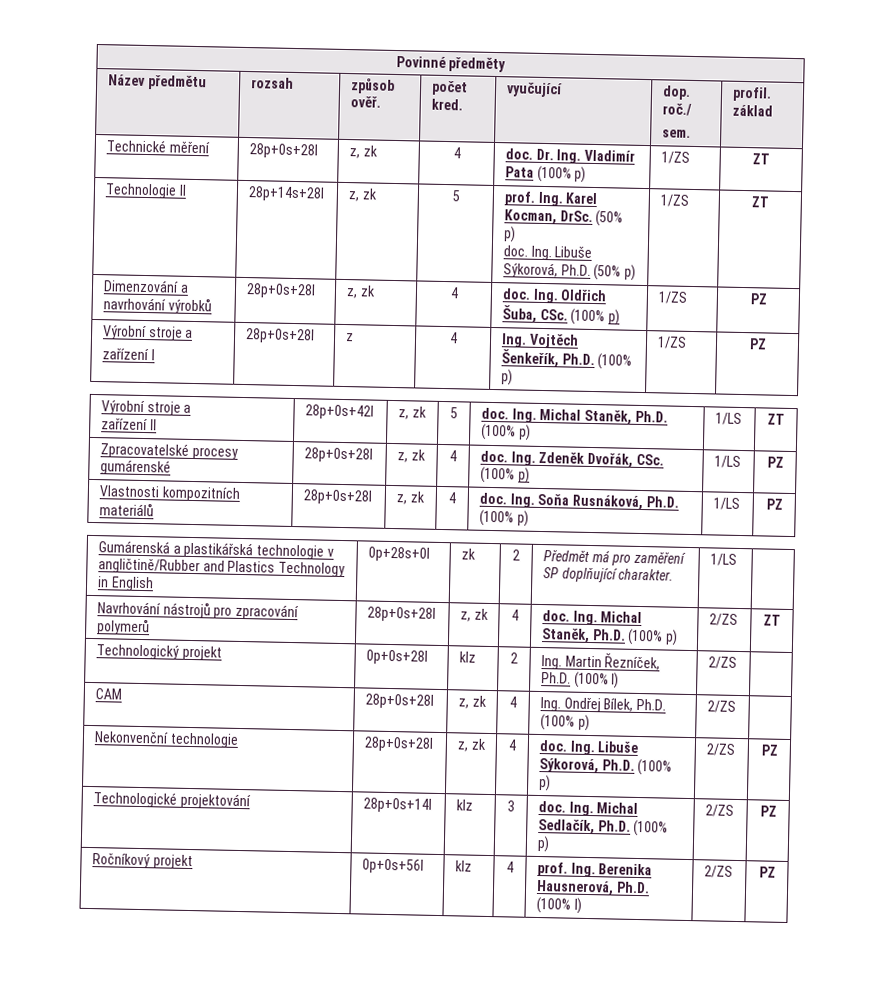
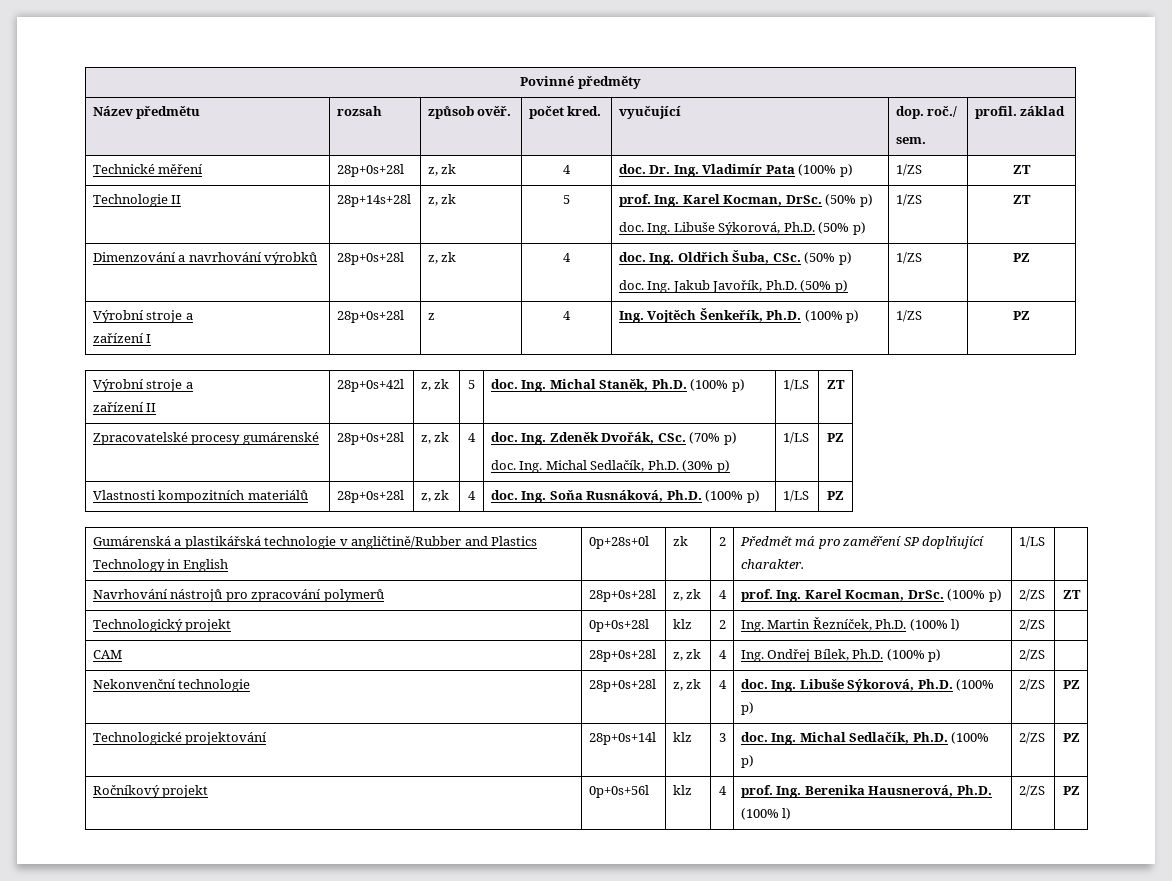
- Dimenzování a navrhování výrobků | 28p+0s+28l | z, zk | 4 | doc. Ing. Oldřich Šuba, CSc. (100% p) | 1/ZS | PZ
+ Dimenzování a navrhování výrobků | 28p+0s+28l | z, zk | 4 | doc. Ing. Oldřich Šuba, CSc. (50% p)
+ doc. Ing. Jakub Javořík, Ph.D. (50% p) | 1/ZS | PZ
- Zpracovatelské procesy gumárenské | 28p+0s+28l | z, zk | 4 | doc. Ing. Zdeněk Dvořák, CSc. (100% p) | 1/LS | PZ
+ Zpracovatelské procesy gumárenské | 28p+0s+28l | z, zk | 4 | doc. Ing. Zdeněk Dvořák, CSc. (70% p)
+ doc. Ing. Michal Sedlačík, Ph.D. (30% p) | 1/LS | PZ
- Navrhování nástrojů pro zpracování polymerů | 28p+0s+28l | z, zk | 4 | doc. Ing. Michal Staněk, Ph.D. (100% p) | 2/ZS | ZT
+ Navrhování nástrojů pro zpracování polymerů | 28p+0s+28l | z, zk | 4 | prof. Ing. Karel Kocman, DrSc. (100% p) | 2/ZS | ZT

